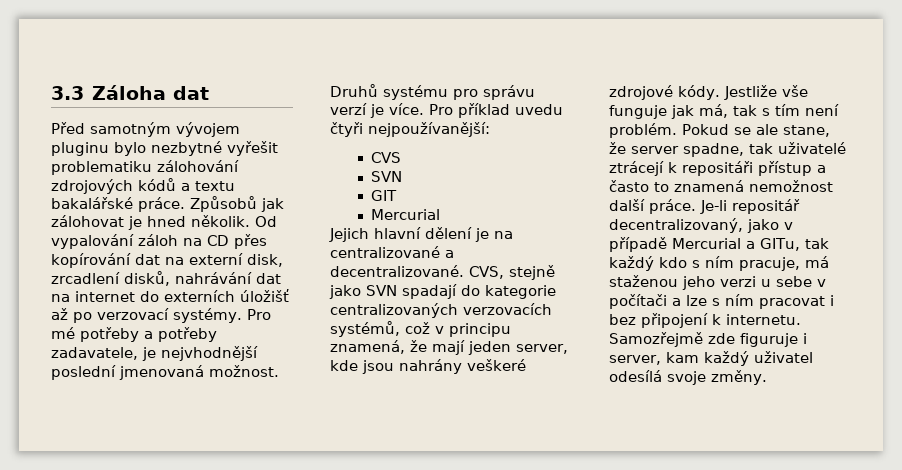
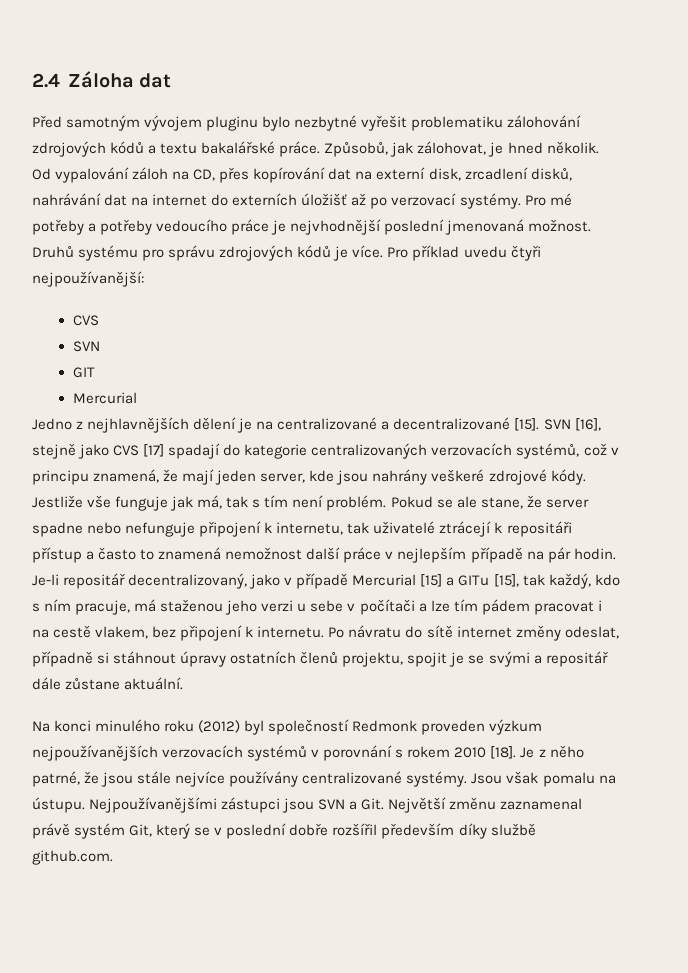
- 3.3 Záloha dat
+ 2.4 Záloha dat
- Způsobů jak zálohovat je hned několik.
+ Způsobů, jak zálohovat, je hned několik.
- Od vypalování záloh na CD přes kopírování dat na externí disk, zrcadlení disků, nahrávání dat na internet do externích úložišť až po verzovací systémy.
+ Od vypalování záloh na CD, přes kopírování dat na externí disk, zrcadlení disků, nahrávání dat na internet do externích úložišť až po verzovací systémy.
- Pro mé potřeby a potřeby zadavatele, je nejvhodnější poslední jmenovaná možnost.
+ Pro mé potřeby a potřeby vedoucího práce je nejvhodnější poslední jmenovaná možnost.
- Druhů systému pro správu verzí je více.
+ Druhů systému pro správu zdrojových kódů je více.
- Jejich hlavní dělení je na centralizované a decentralizované. CVS, stejně jako SVN spadají do kategorie centralizovaných verzovacích systémů, což v principu znamená, že mají jeden server, kde jsou nahrány veškeré zdrojové kódy.
+ Jedno z nejhlavnějších dělení je na centralizované a decentralizované [15]. SVN [16], stejně jako CVS [17] spadají do kategorie centralizovaných verzovacích systémů, což v principu znamená, že mají jeden server, kde jsou nahrány veškeré zdrojové kódy.
- Pokud se ale stane, že server spadne, tak uživatelé ztrácejí k repositáři přístup a často to znamená nemožnost další práce.
+ Pokud se ale stane, že server spadne nebo nefunguje připojení k internetu, tak uživatelé ztrácejí k repositáři přístup a často to znamená nemožnost další práce v nejlepším případě na pár hodin.
- Je-li repositář decentralizovaný, jako v případě Mercurial a GITu, tak každý kdo s ním pracuje, má staženou jeho verzi u sebe v počítači a lze s ním pracovat i bez připojení k internetu. Samozřejmě zde figuruje i server, kam každý uživatel odesílá svoje změny.
+ Je-li repositář decentralizovaný, jako v případě Mercurial [15] a GITu [15], tak každý, kdo s ním pracuje, má staženou jeho verzi u sebe v počítači a lze tím pádem pracovat i na cestě vlakem, bez připojení k internetu. Po návratu do sítě internet změny odeslat, případně si stáhnout úpravy ostatních členů projektu, spojit je se svými a repositář dále zůstane aktuální.
+ Na konci minulého roku (2012) byl společností Redmonk proveden výzkum nejpoužívanějších verzovacích systémů v porovnání s rokem 2010 [18]. Je z něho patrné, že jsou stále nejvíce používány centralizované systémy. Jsou však pomalu na ústupu. Nejpoužívanějšími zástupci jsou SVN a Git. Největší změnu zaznamenal právě systém Git, který se v poslední dobře rozšířil především díky službě github.com.

